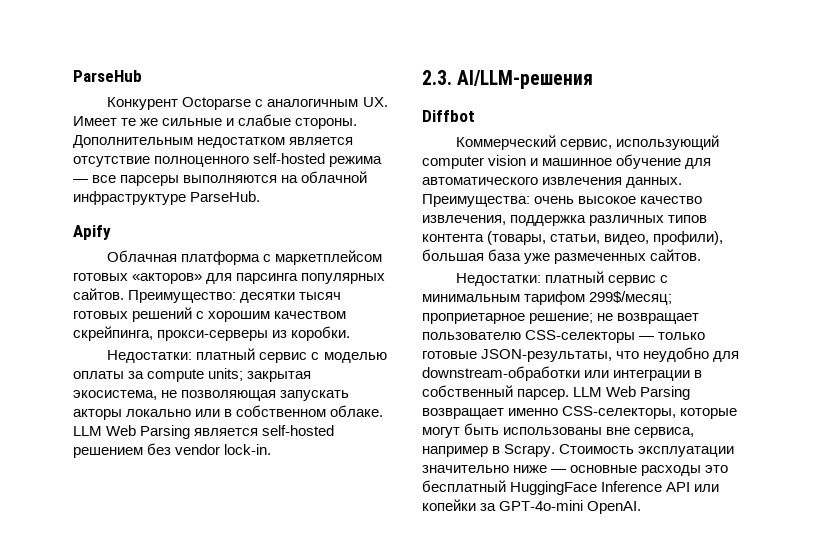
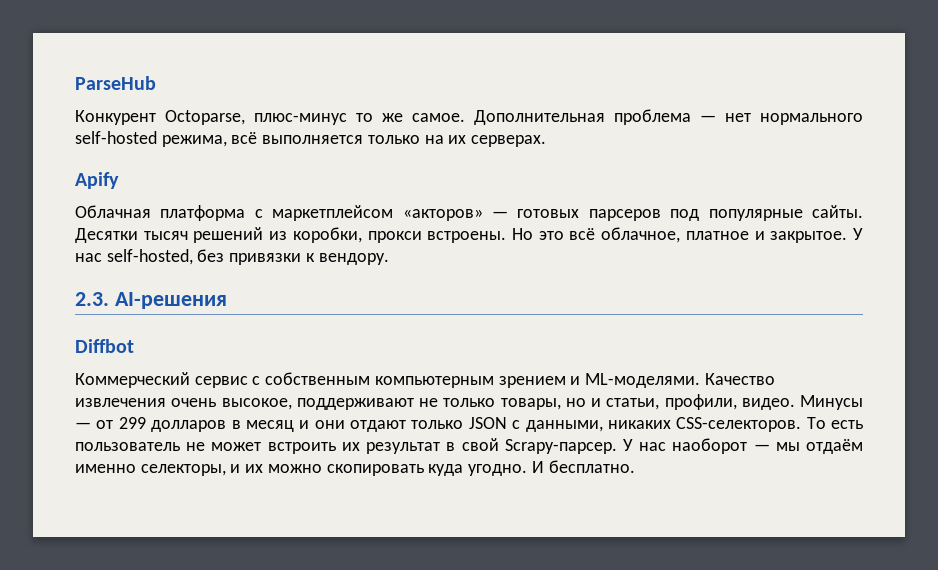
- Конкурент Octoparse с аналогичным UX. Имеет те же сильные и слабые стороны. Дополнительным недостатком является отсутствие полноценного self-hosted режима — все парсеры выполняются на облачной инфраструктуре ParseHub.
+ Конкурент Octoparse, плюс-минус то же самое. Дополнительная проблема — нет нормального self-hosted режима, всё выполняется только на их серверах.
- Облачная платформа с маркетплейсом готовых «акторов» для парсинга популярных сайтов. Преимущество: десятки тысяч готовых решений с хорошим качеством скрейпинга, прокси-серверы из коробки.
- Недостатки: платный сервис с моделью оплаты за compute units; закрытая экосистема, не позволяющая запускать акторы локально или в собственном облаке. LLM Web Parsing является self-hosted решением без vendor lock-in.
+ Облачная платформа с маркетплейсом «акторов» — готовых парсеров под популярные сайты. Десятки тысяч решений из коробки, прокси встроены. Но это всё облачное, платное и закрытое. У нас self-hosted, без привязки к вендору.
- 2.3. AI/LLM-решения
+ 2.3. AI-решения
- Коммерческий сервис, использующий computer vision и машинное обучение для автоматического извлечения данных. Преимущества: очень высокое качество извлечения, поддержка различных типов контента (товары, статьи, видео, профили), большая база уже размеченных сайтов.
- Недостатки: платный сервис с минимальным тарифом 299$/месяц; проприетарное решение; не возвращает пользователю CSS-селекторы — только готовые JSON-результаты, что неудобно для downstream-обработки или интеграции в собственный парсер. LLM Web Parsing возвращает именно CSS-селекторы, которые могут быть использованы вне сервиса, например в Scrapy. Стоимость эксплуатации значительно ниже — основные расходы это бесплатный HuggingFace Inference API или копейки за GPT-4o-mini OpenAI.
+ Коммерческий сервис с собственным компьютерным зрением и ML-моделями. Качество извлечения очень высокое, поддерживают не только товары, но и статьи, профили, видео. Минусы — от 299 долларов в месяц и они отдают только JSON с данными, никаких CSS-селекторов. То есть пользователь не может встроить их результат в свой Scrapy-парсер. У нас наоборот — мы отдаём именно селекторы, и их можно скопировать куда угодно. И бесплатно.

